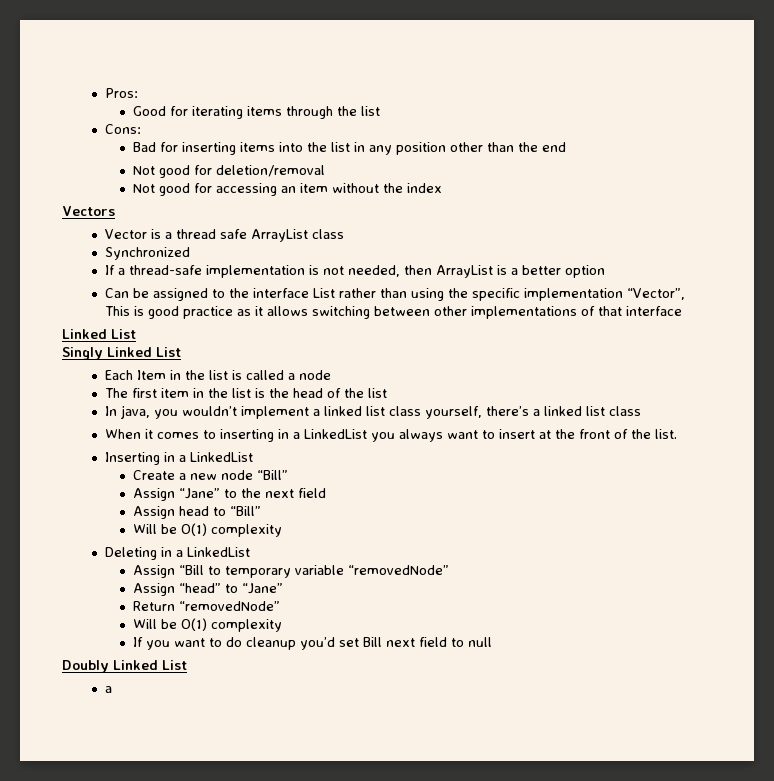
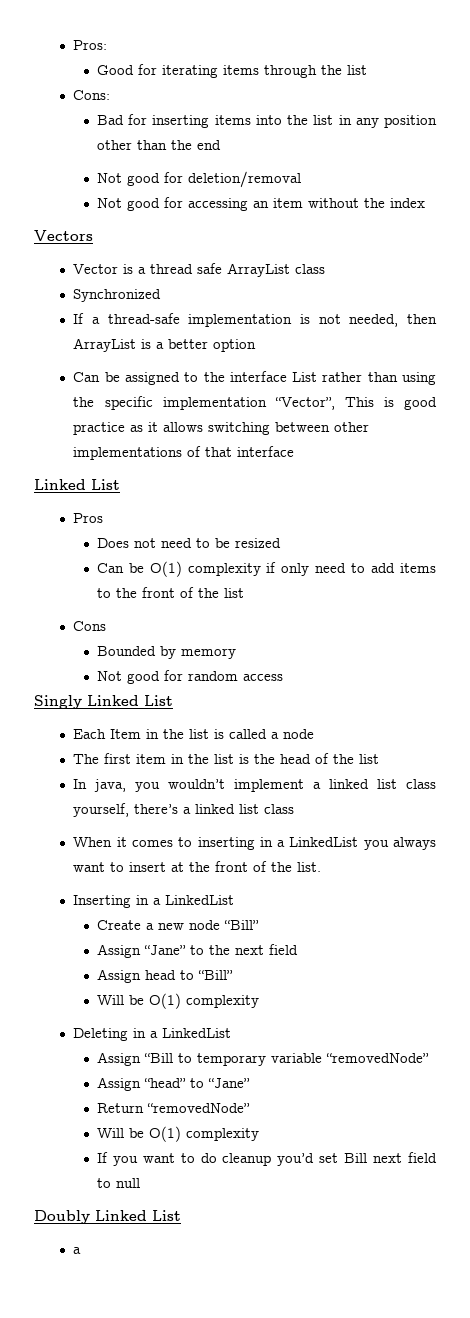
+ Pros
+ Does not need to be resized
+ Can be O(1) complexity if only need to add items to the front of the list
+ Cons
+ Bounded by memory
+ Not good for random access

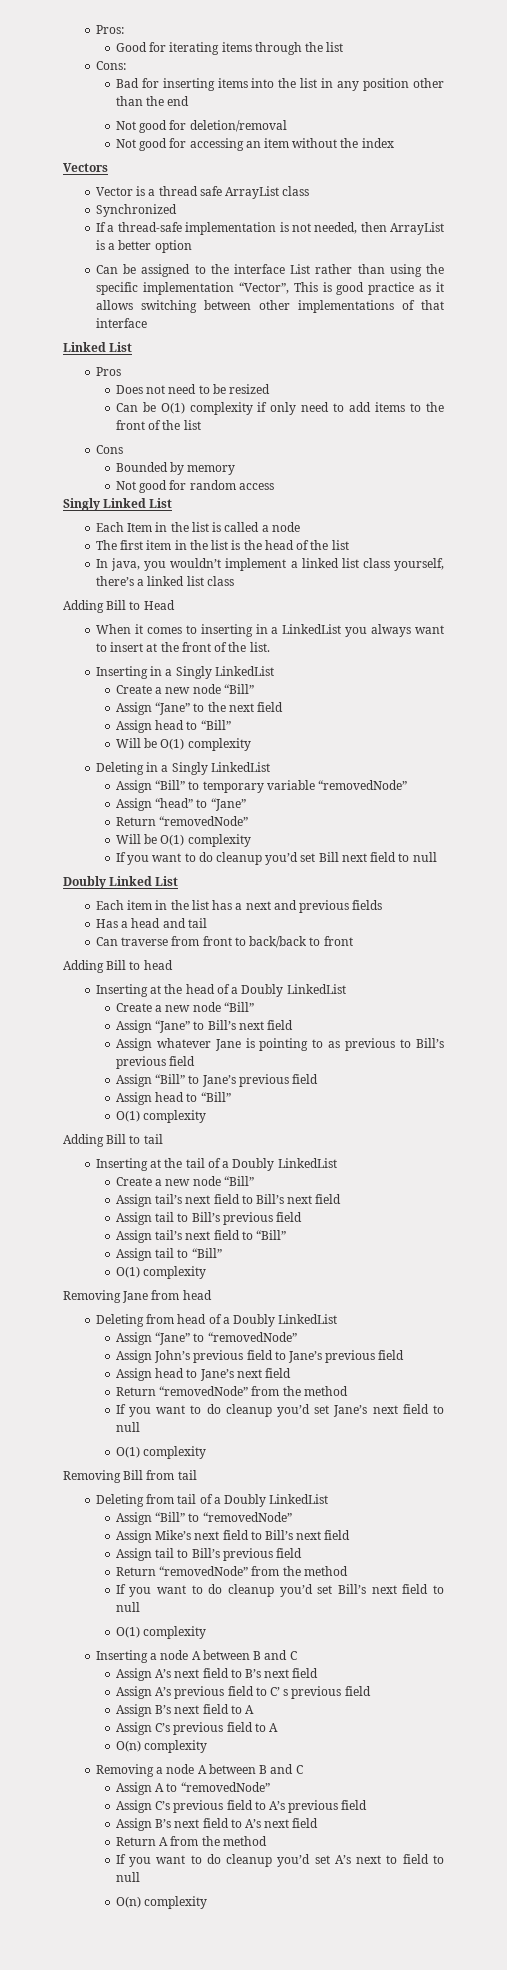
+ Adding Bill to Head
- Inserting in a LinkedList
+ Inserting in a Singly LinkedList
- Deleting in a LinkedList
- Assign “Bill to temporary variable “removedNode”
+ Deleting in a Singly LinkedList
+ Assign “Bill” to temporary variable “removedNode”
  Doubly Linked List
- a
+ Each item in the list has a next and previous fields
+ Has a head and tail
+ Can traverse from front to back/back to front
+ Adding Bill to head
+ Inserting at the head of a Doubly LinkedList
+ Create a new node “Bill”
+ Assign “Jane” to Bill’s next field
+ Assign whatever Jane is pointing to as previous to Bill’s previous field
+ Assign “Bill” to Jane’s previous field
+ Assign head to “Bill”
+ O(1) complexity
+ Adding Bill to tail
+ Inserting at the tail of a Doubly LinkedList
+ Create a new node “Bill”
+ Assign tail’s next field to Bill’s next field
+ Assign tail to Bill’s previous field
+ Assign tail’s next field to “Bill”
+ Assign tail to “Bill”
+ O(1) complexity
+ Removing Jane from head
+ Deleting from head of a Doubly LinkedList
+ Assign “Jane” to “removedNode”
+ Assign John’s previous field to Jane’s previous field
+ Assign head to Jane’s next field
+ Return “removedNode” from the method
+ If you want to do cleanup you’d set Jane’s next field to null
+ O(1) complexity
+ Removing Bill from tail
+ Deleting from tail of a Doubly LinkedList
+ Assign “Bill” to “removedNode”
+ Assign Mike’s next field to Bill’s next field
+ Assign tail to Bill’s previous field
+ Return “removedNode” from the method
+ If you want to do cleanup you’d set Bill’s next field to null
+ O(1) complexity
+ Inserting a node A between B and C
+ Assign A’s next field to B’s next field
+ Assign A’s previous field to C’ s previous field
+ Assign B’s next field to A
+ Assign C’s previous field to A
+ O(n) complexity
+ Removing a node A between B and C
+ Assign A to “removedNode”
+ Assign C’s previous field to A’s previous field
+ Assign B’s next field to A’s next field
+ Return A from the method
+ If you want to do cleanup you’d set A’s next to field to null
+ O(n) complexity

